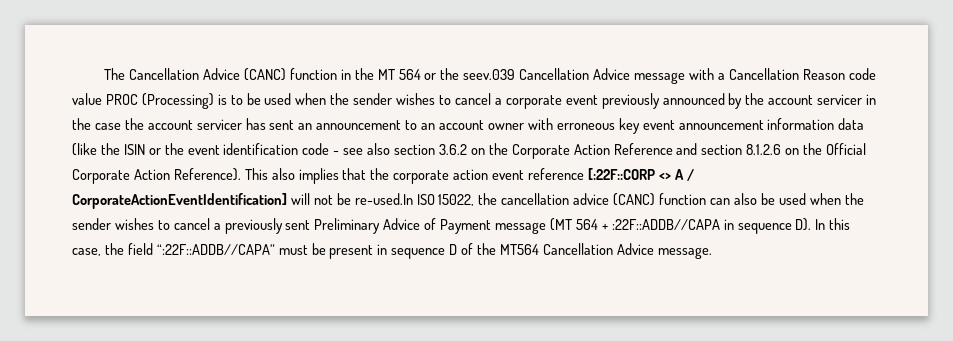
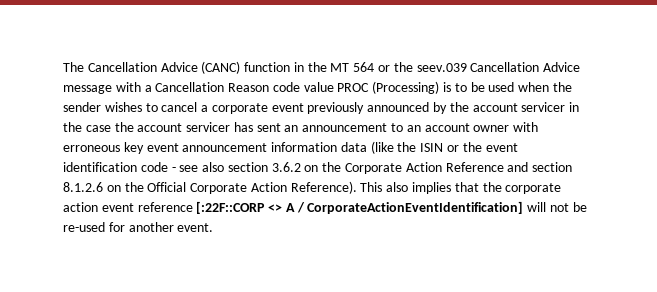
- This also implies that the corporate action event reference [:22F::CORP <> A / CorporateActionEventIdentification] will not be re-used.In ISO 15022, the cancellation advice (CANC) function can also be used when the sender wishes to cancel a previously sent Preliminary Advice of Payment message (MT 564 + :22F::ADDB//CAPA in sequence D). In this case, the field “:22F::ADDB//CAPA” must be present in sequence D of the MT564 Cancellation Advice message.
+ This also implies that the corporate action event reference [:22F::CORP <> A / CorporateActionEventIdentification] will not be re-used for another event.

